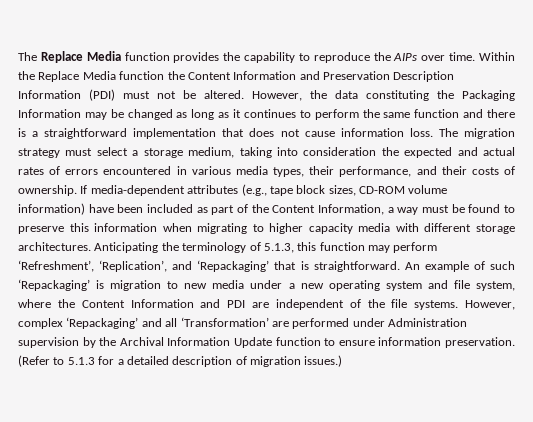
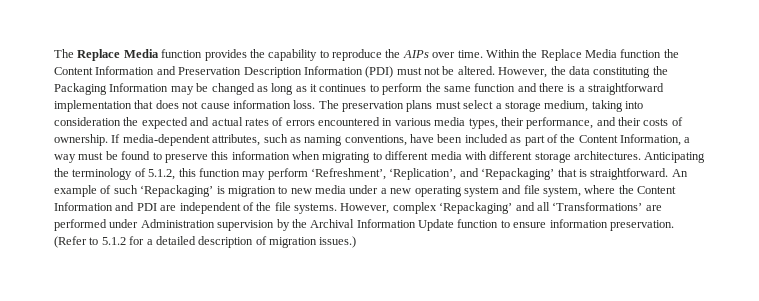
- The migration strategy must select a storage medium, taking into consideration the expected and actual rates of errors encountered in various media types, their performance, and their costs of ownership.
+ The preservation plans must select a storage medium, taking into consideration the expected and actual rates of errors encountered in various media types, their performance, and their costs of ownership.
- If media-dependent attributes (e.g., tape block sizes, CD-ROM volume information) have been included as part of the Content Information, a way must be found to preserve this information when migrating to higher capacity media with different storage architectures.
+ If media-dependent attributes, such as naming conventions, have been included as part of the Content Information, a way must be found to preserve this information when migrating to different media with different storage architectures.
- Anticipating the terminology of 5.1.3, this function may perform ‘Refreshment’, ‘Replication’, and ‘Repackaging’ that is straightforward.
+ Anticipating the terminology of 5.1.2, this function may perform ‘Refreshment’, ‘Replication’, and ‘Repackaging’ that is straightforward.
- However, complex ‘Repackaging’ and all ‘Transformation’ are performed under Administration supervision by the Archival Information Update function to ensure information preservation.
+ However, complex ‘Repackaging’ and all ‘Transformations’ are performed under Administration supervision by the Archival Information Update function to ensure information preservation.
- (Refer to 5.1.3 for a detailed description of migration issues.)
+ (Refer to 5.1.2 for a detailed description of migration issues.)

